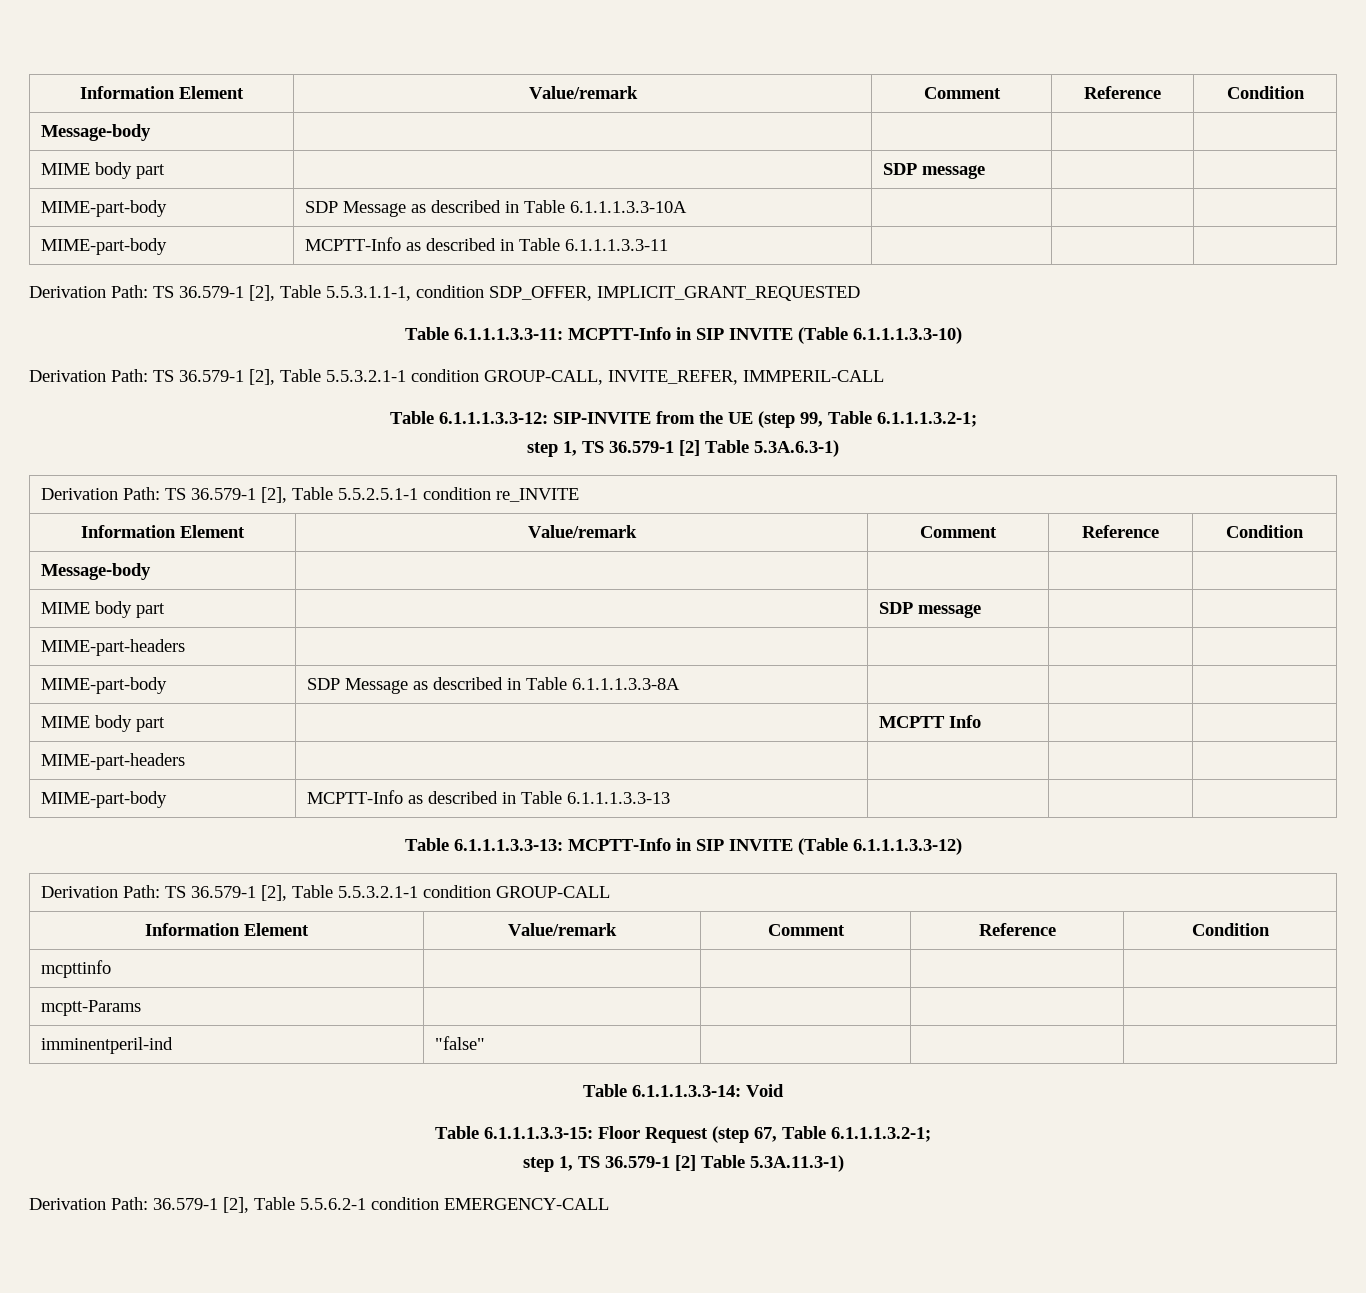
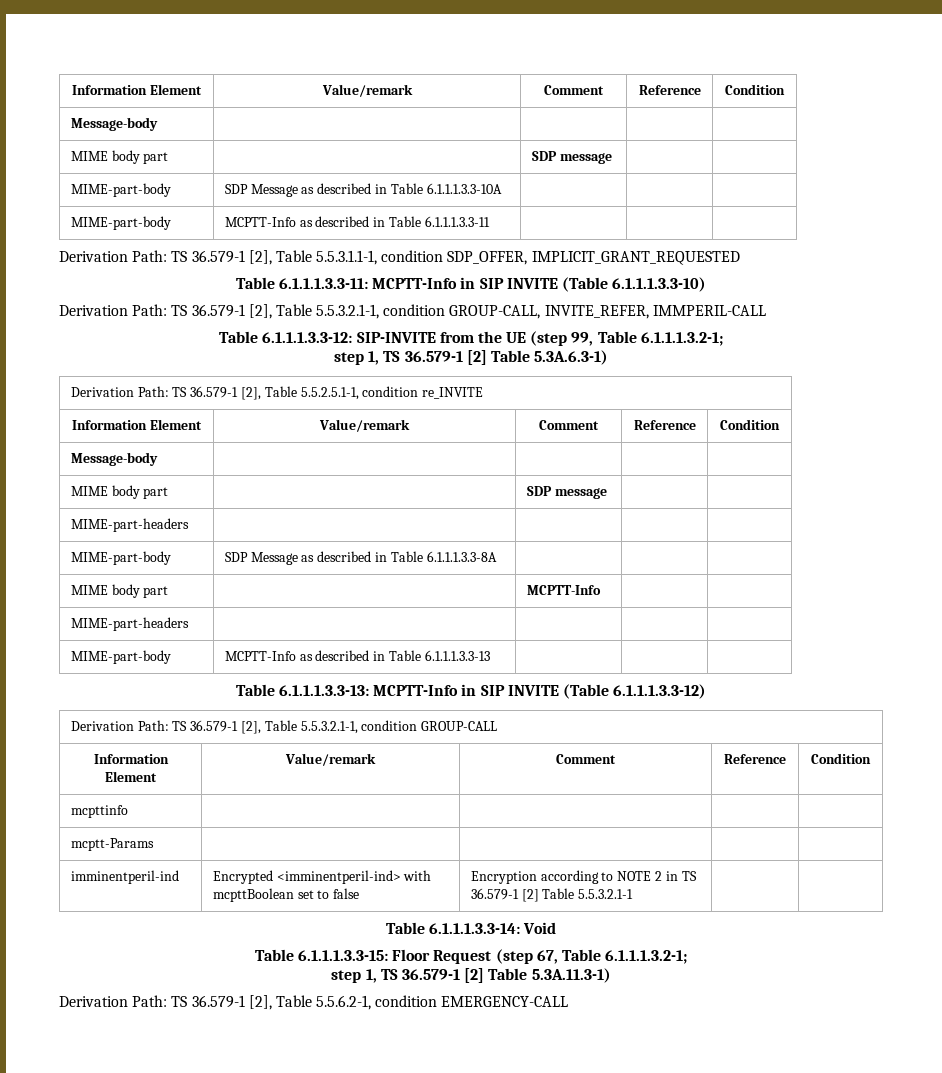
- Derivation Path: TS 36.579-1 [2], Table 5.5.3.2.1-1 condition GROUP-CALL, INVITE_REFER, IMMPERIL-CALL
+ Derivation Path: TS 36.579-1 [2], Table 5.5.3.2.1-1, condition GROUP-CALL, INVITE_REFER, IMMPERIL-CALL
- Derivation Path: TS 36.579-1 [2], Table 5.5.2.5.1-1 condition re_INVITE
+ Derivation Path: TS 36.579-1 [2], Table 5.5.2.5.1-1, condition re_INVITE
- MIME body part | | MCPTT Info | |
+ MIME body part | | MCPTT-Info | |
- Derivation Path: TS 36.579-1 [2], Table 5.5.3.2.1-1 condition GROUP-CALL
+ Derivation Path: TS 36.579-1 [2], Table 5.5.3.2.1-1, condition GROUP-CALL
- imminentperil-ind | "false" | | |
+ imminentperil-ind | Encrypted <imminentperil-ind> with mcpttBoolean set to false | Encryption according to NOTE 2 in TS 36.579-1 [2] Table 5.5.3.2.1-1 | |
- Derivation Path: 36.579-1 [2], Table 5.5.6.2-1 condition EMERGENCY-CALL
+ Derivation Path: TS 36.579-1 [2], Table 5.5.6.2-1, condition EMERGENCY-CALL

